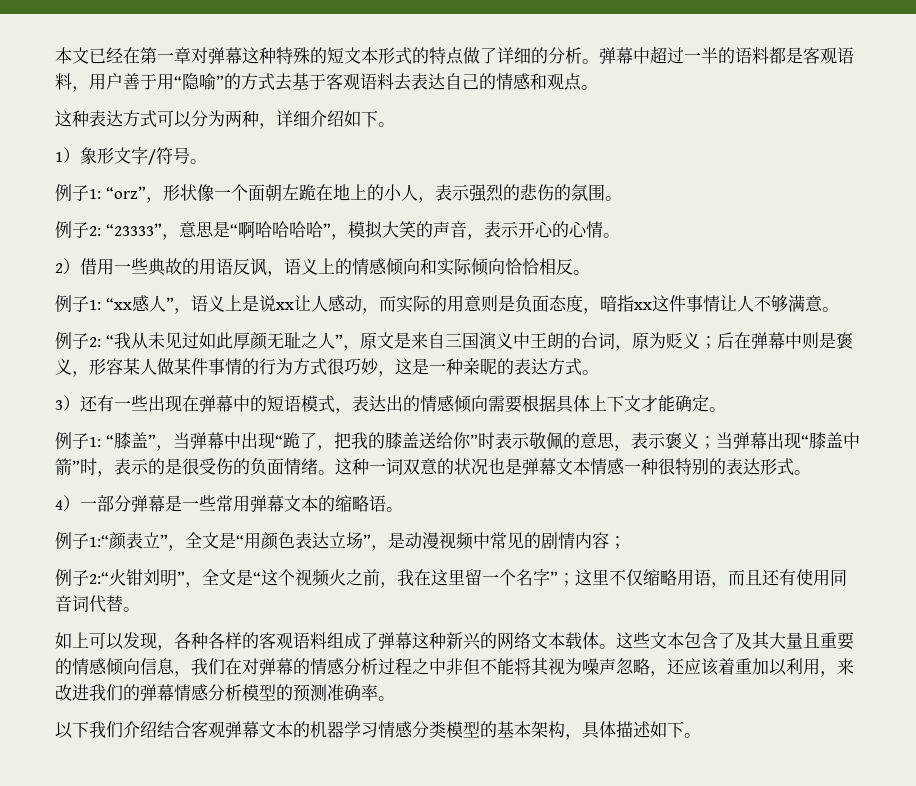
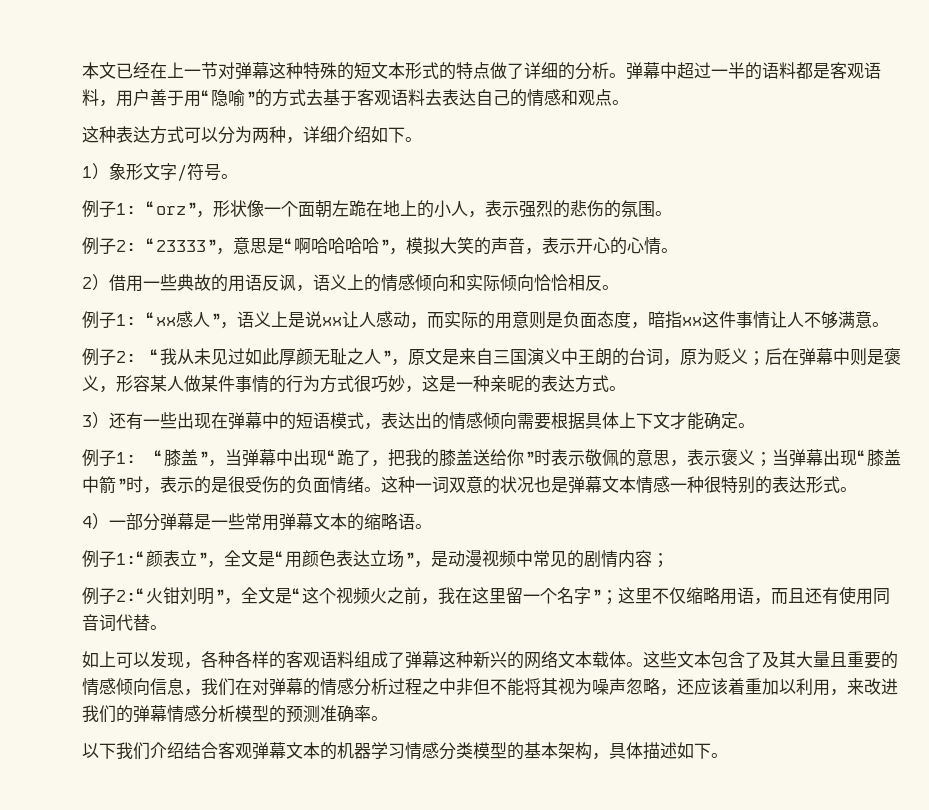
- 本文已经在第一章对弹幕这种特殊的短文本形式的特点做了详细的分析。
+ 本文已经在上一节对弹幕这种特殊的短文本形式的特点做了详细的分析。

